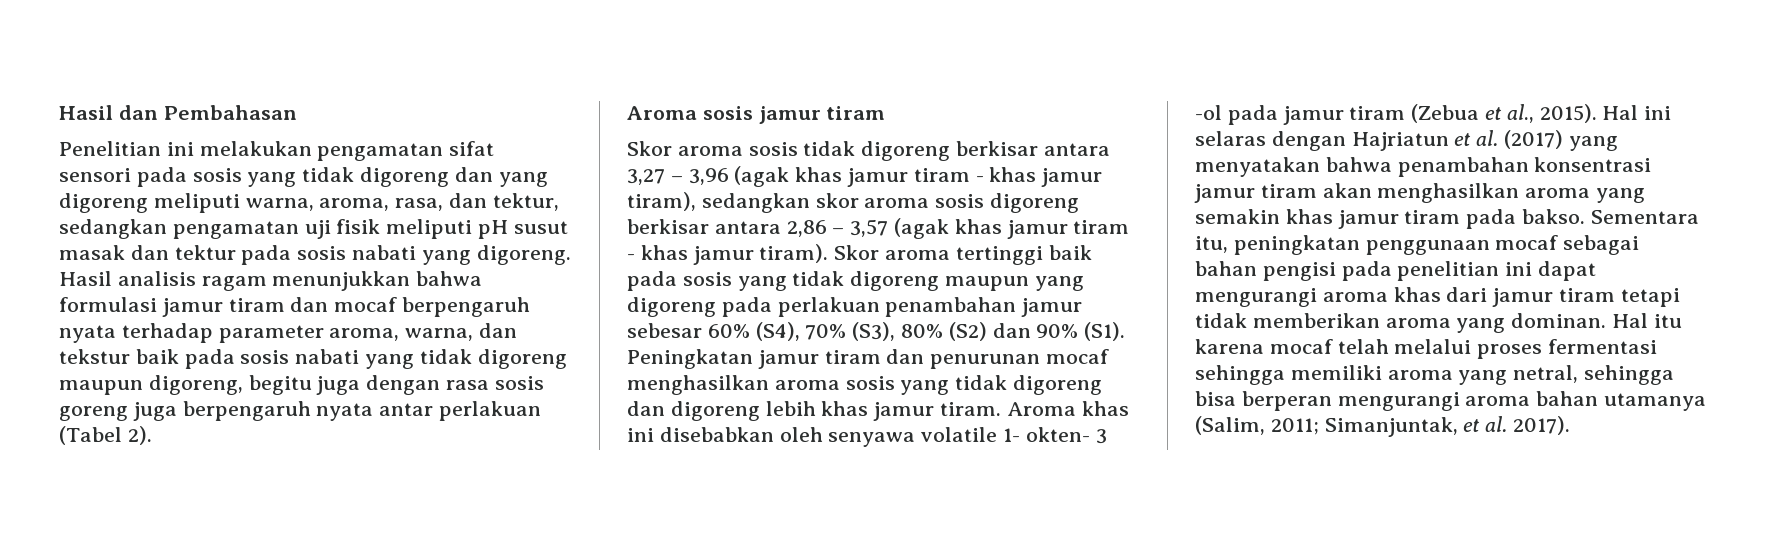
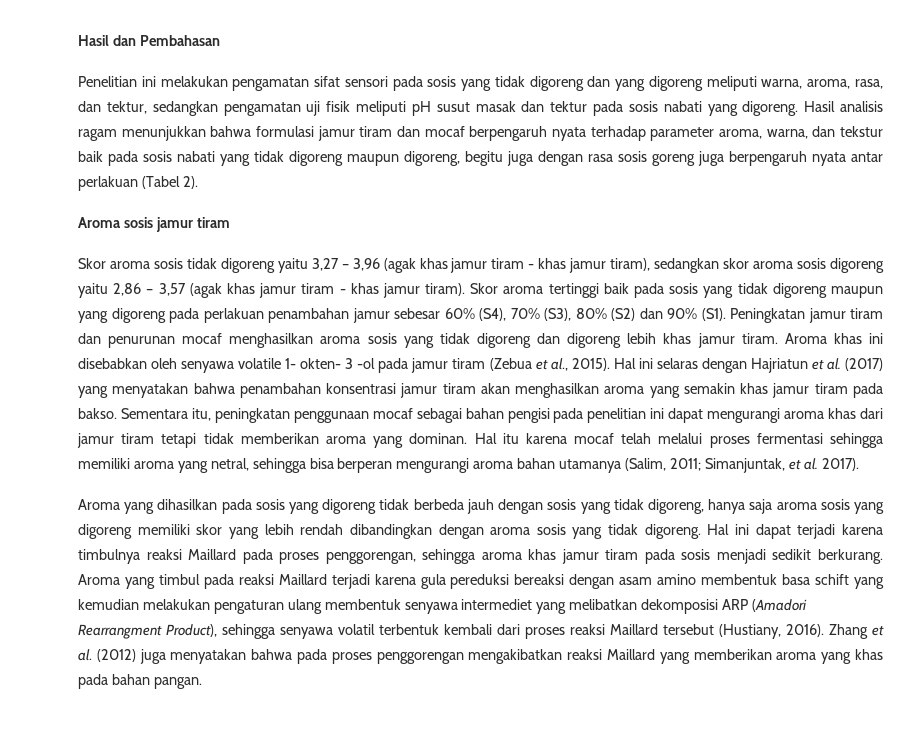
- Skor aroma sosis tidak digoreng berkisar antara 3,27 – 3,96 (agak khas jamur tiram - khas jamur tiram), sedangkan skor aroma sosis digoreng berkisar antara 2,86 – 3,57 (agak khas jamur tiram - khas jamur tiram).
+ Skor aroma sosis tidak digoreng yaitu 3,27 – 3,96 (agak khas jamur tiram - khas jamur tiram), sedangkan skor aroma sosis digoreng yaitu 2,86 – 3,57 (agak khas jamur tiram - khas jamur tiram).
+ Aroma yang dihasilkan pada sosis yang digoreng tidak berbeda jauh dengan sosis yang tidak digoreng, hanya saja aroma sosis yang digoreng memiliki skor yang lebih rendah dibandingkan dengan aroma sosis yang tidak digoreng. Hal ini dapat terjadi karena timbulnya reaksi Maillard pada proses penggorengan, sehingga aroma khas jamur tiram pada sosis menjadi sedikit berkurang. Aroma yang timbul pada reaksi Maillard terjadi karena gula pereduksi bereaksi dengan asam amino membentuk basa schift yang kemudian melakukan pengaturan ulang membentuk senyawa intermediet yang melibatkan dekomposisi ARP (Amadori Rearrangment Product), sehingga senyawa volatil terbentuk kembali dari proses reaksi Maillard tersebut (Hustiany, 2016). Zhang et al. (2012) juga menyatakan bahwa pada proses penggorengan mengakibatkan reaksi Maillard yang memberikan aroma yang khas pada bahan pangan.

